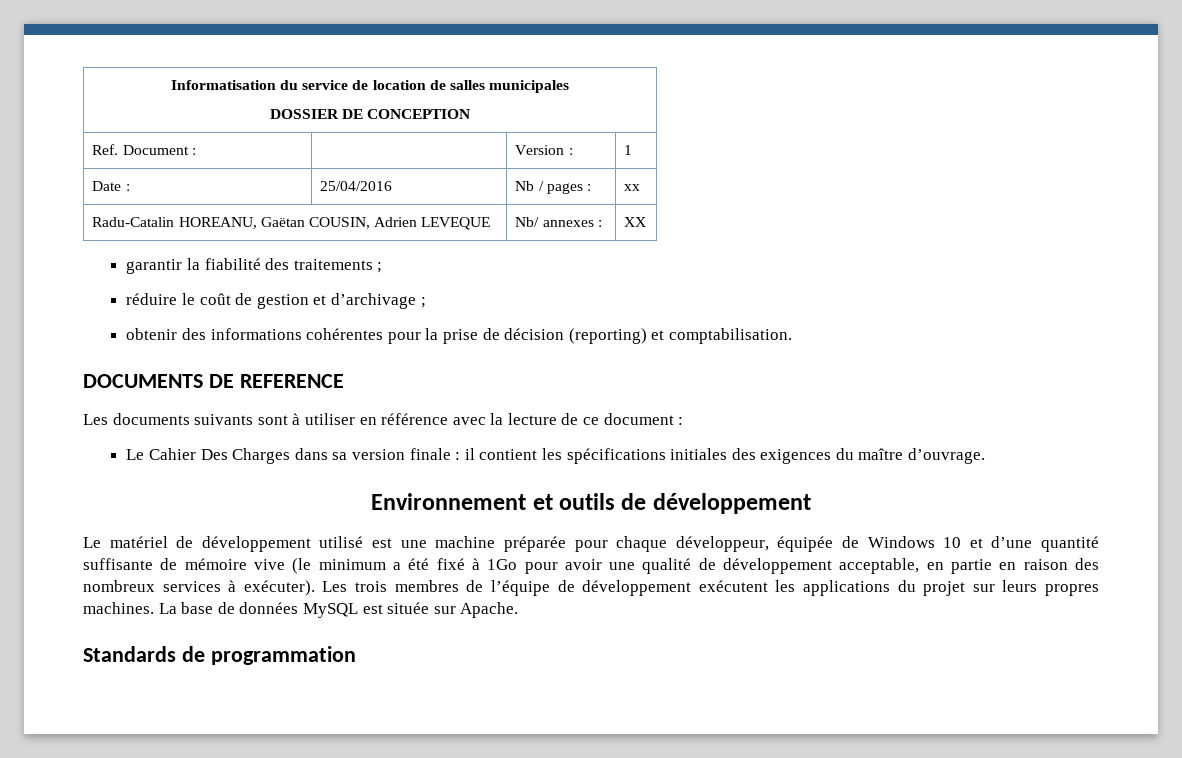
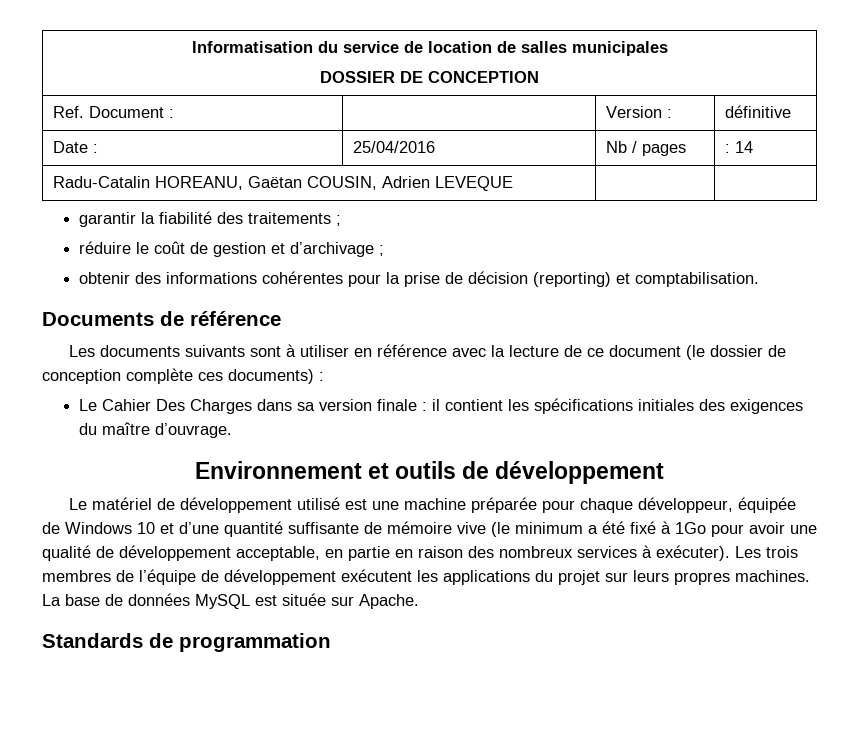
- Ref. Document : | | Version : | 1
+ Ref. Document : | | Version : | définitive
- Date : | 25/04/2016 | Nb / pages : | xx
+ Date : | 25/04/2016 | Nb / pages | : 14
- Radu-Catalin HOREANU, Gaëtan COUSIN, Adrien LEVEQUE | Nb/ annexes : | XX
+ Radu-Catalin HOREANU, Gaëtan COUSIN, Adrien LEVEQUE | |
- DOCUMENTS DE REFERENCE
+ Documents de référence
- Les documents suivants sont à utiliser en référence avec la lecture de ce document :
+ Les documents suivants sont à utiliser en référence avec la lecture de ce document (le dossier de conception complète ces documents) :

